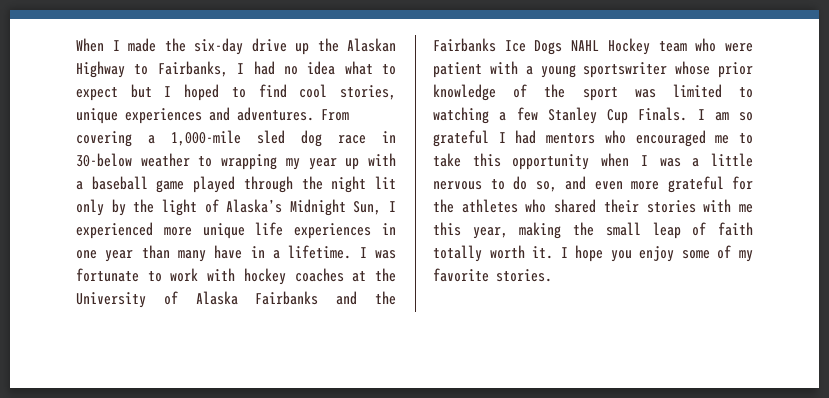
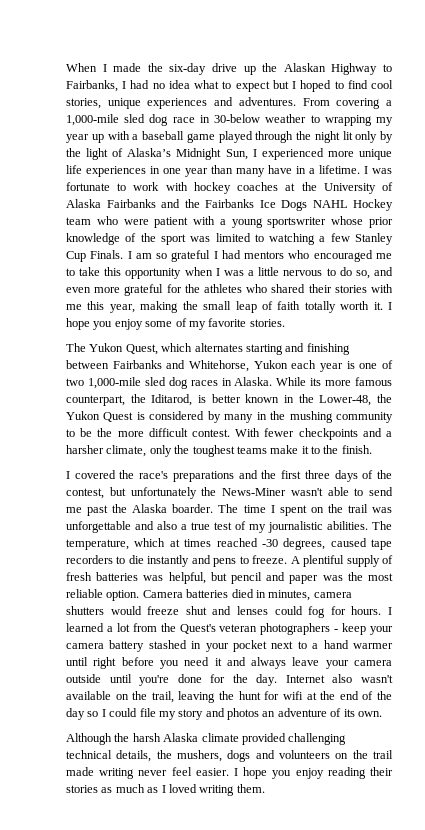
+ The Yukon Quest, which alternates starting and finishing between Fairbanks and Whitehorse, Yukon each year is one of two 1,000-mile sled dog races in Alaska. While its more famous counterpart, the Iditarod, is better known in the Lower-48, the Yukon Quest is considered by many in the mushing community to be the more difficult contest. With fewer checkpoints and a harsher climate, only the toughest teams make it to the finish.
+ I covered the race's preparations and the first three days of the contest, but unfortunately the News-Miner wasn't able to send me past the Alaska boarder. The time I spent on the trail was unforgettable and also a true test of my journalistic abilities. The temperature, which at times reached -30 degrees, caused tape recorders to die instantly and pens to freeze. A plentiful supply of fresh batteries was helpful, but pencil and paper was the most reliable option. Camera batteries died in minutes, camera shutters would freeze shut and lenses could fog for hours. I learned a lot from the Quest's veteran photographers - keep your camera battery stashed in your pocket next to a hand warmer until right before you need it and always leave your camera outside until you're done for the day. Internet also wasn't available on the trail, leaving the hunt for wifi at the end of the day so I could file my story and photos an adventure of its own.
+ Although the harsh Alaska climate provided challenging technical details, the mushers, dogs and volunteers on the trail made writing never feel easier. I hope you enjoy reading their stories as much as I loved writing them.

